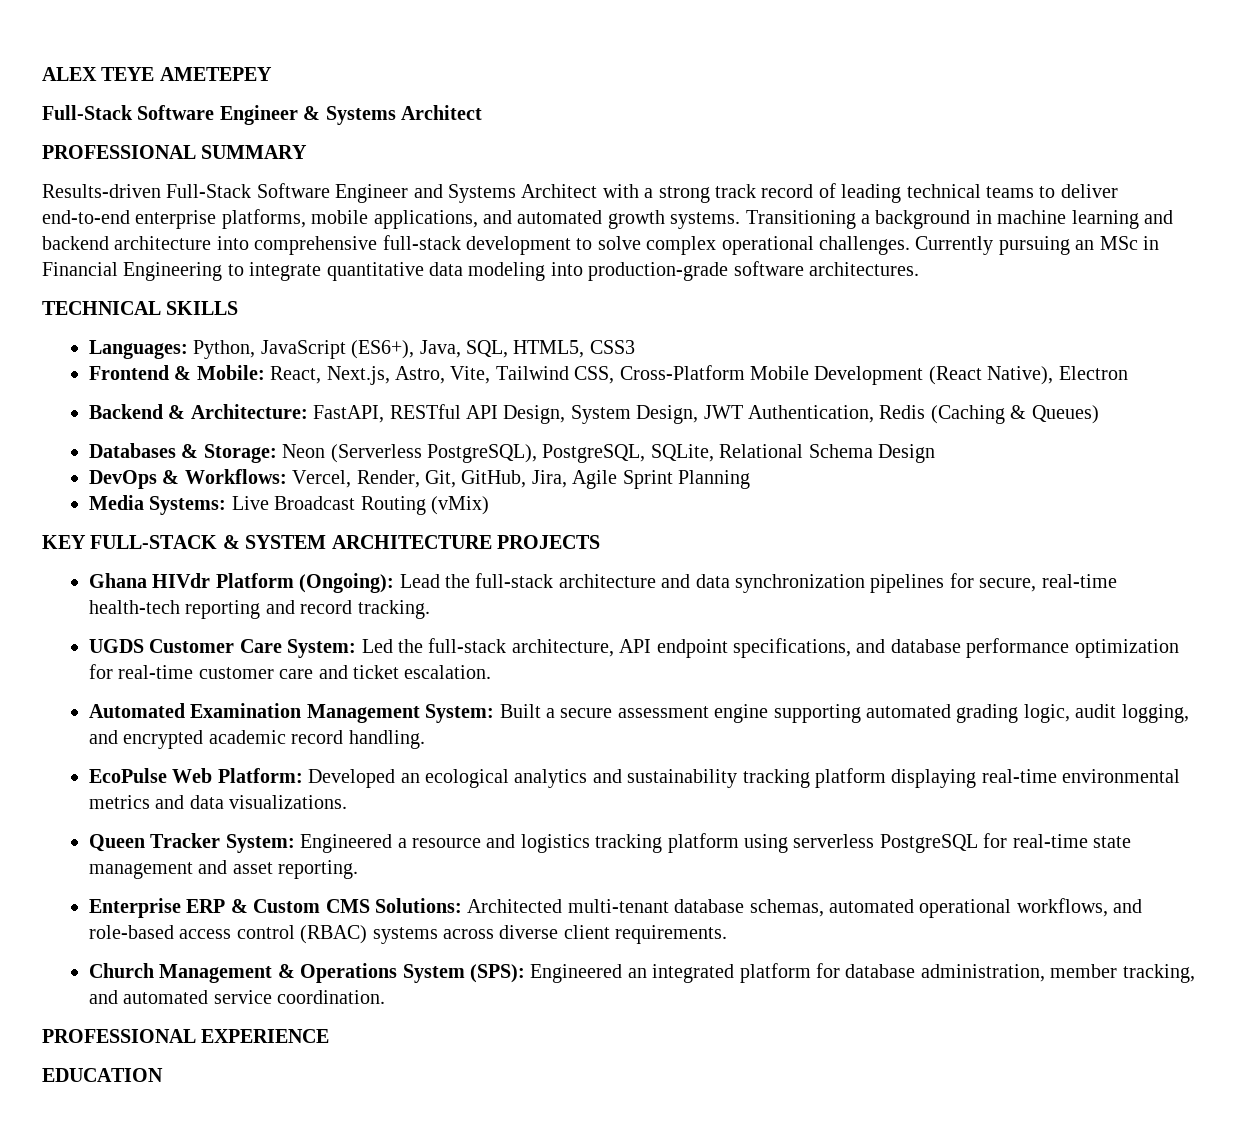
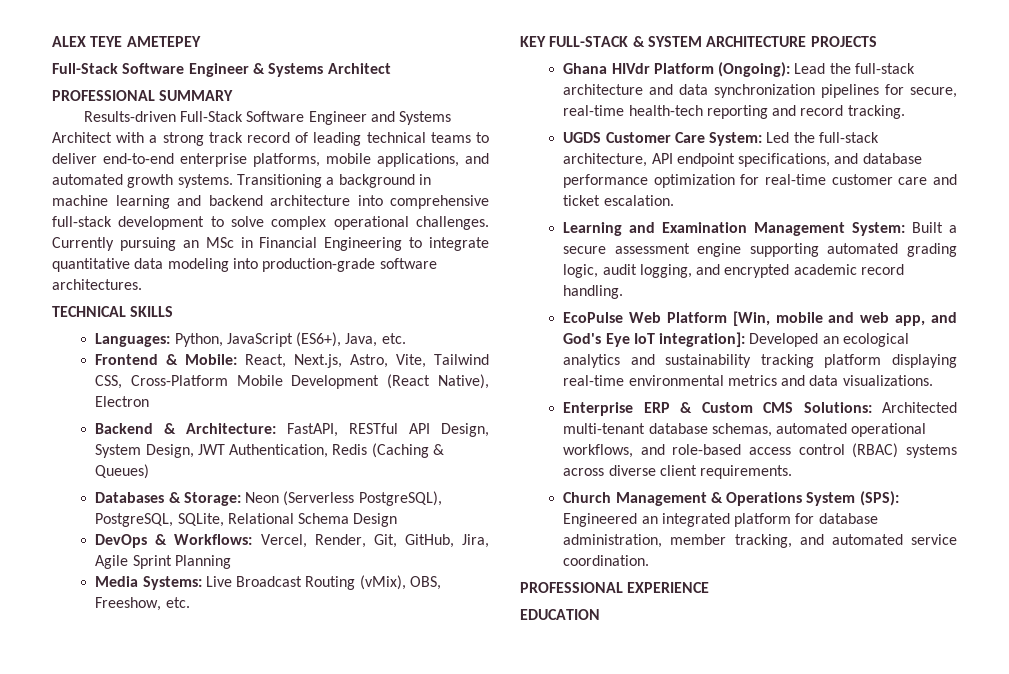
- Languages: Python, JavaScript (ES6+), Java, SQL, HTML5, CSS3
+ Languages: Python, JavaScript (ES6+), Java, etc.
- Media Systems: Live Broadcast Routing (vMix)
+ Media Systems: Live Broadcast Routing (vMix), OBS, Freeshow, etc.
- Automated Examination Management System: Built a secure assessment engine supporting automated grading logic, audit logging, and encrypted academic record handling.
+ Learning and Examination Management System: Built a secure assessment engine supporting automated grading logic, audit logging, and encrypted academic record handling.
- EcoPulse Web Platform: Developed an ecological analytics and sustainability tracking platform displaying real-time environmental metrics and data visualizations.
+ EcoPulse Web Platform [Win, mobile and web app, and God's Eye IoT integration]: Developed an ecological analytics and sustainability tracking platform displaying real-time environmental metrics and data visualizations.
- Queen Tracker System: Engineered a resource and logistics tracking platform using serverless PostgreSQL for real-time state management and asset reporting.

